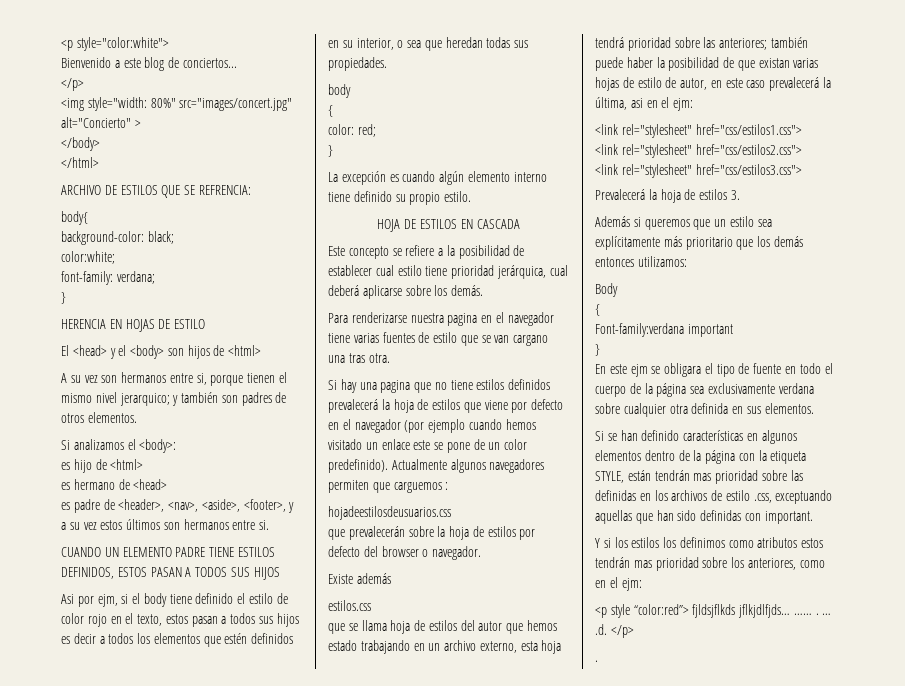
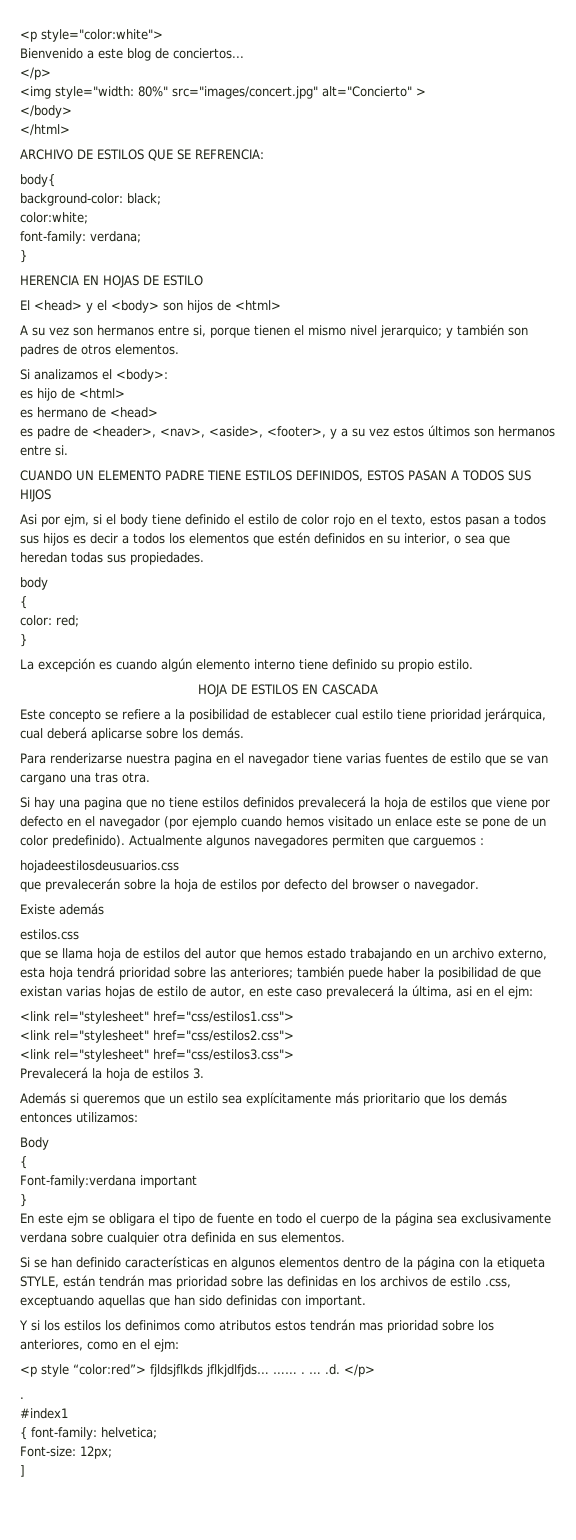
+ #index1
+ { font-family: helvetica;
+ Font-size: 12px;
+ ]

